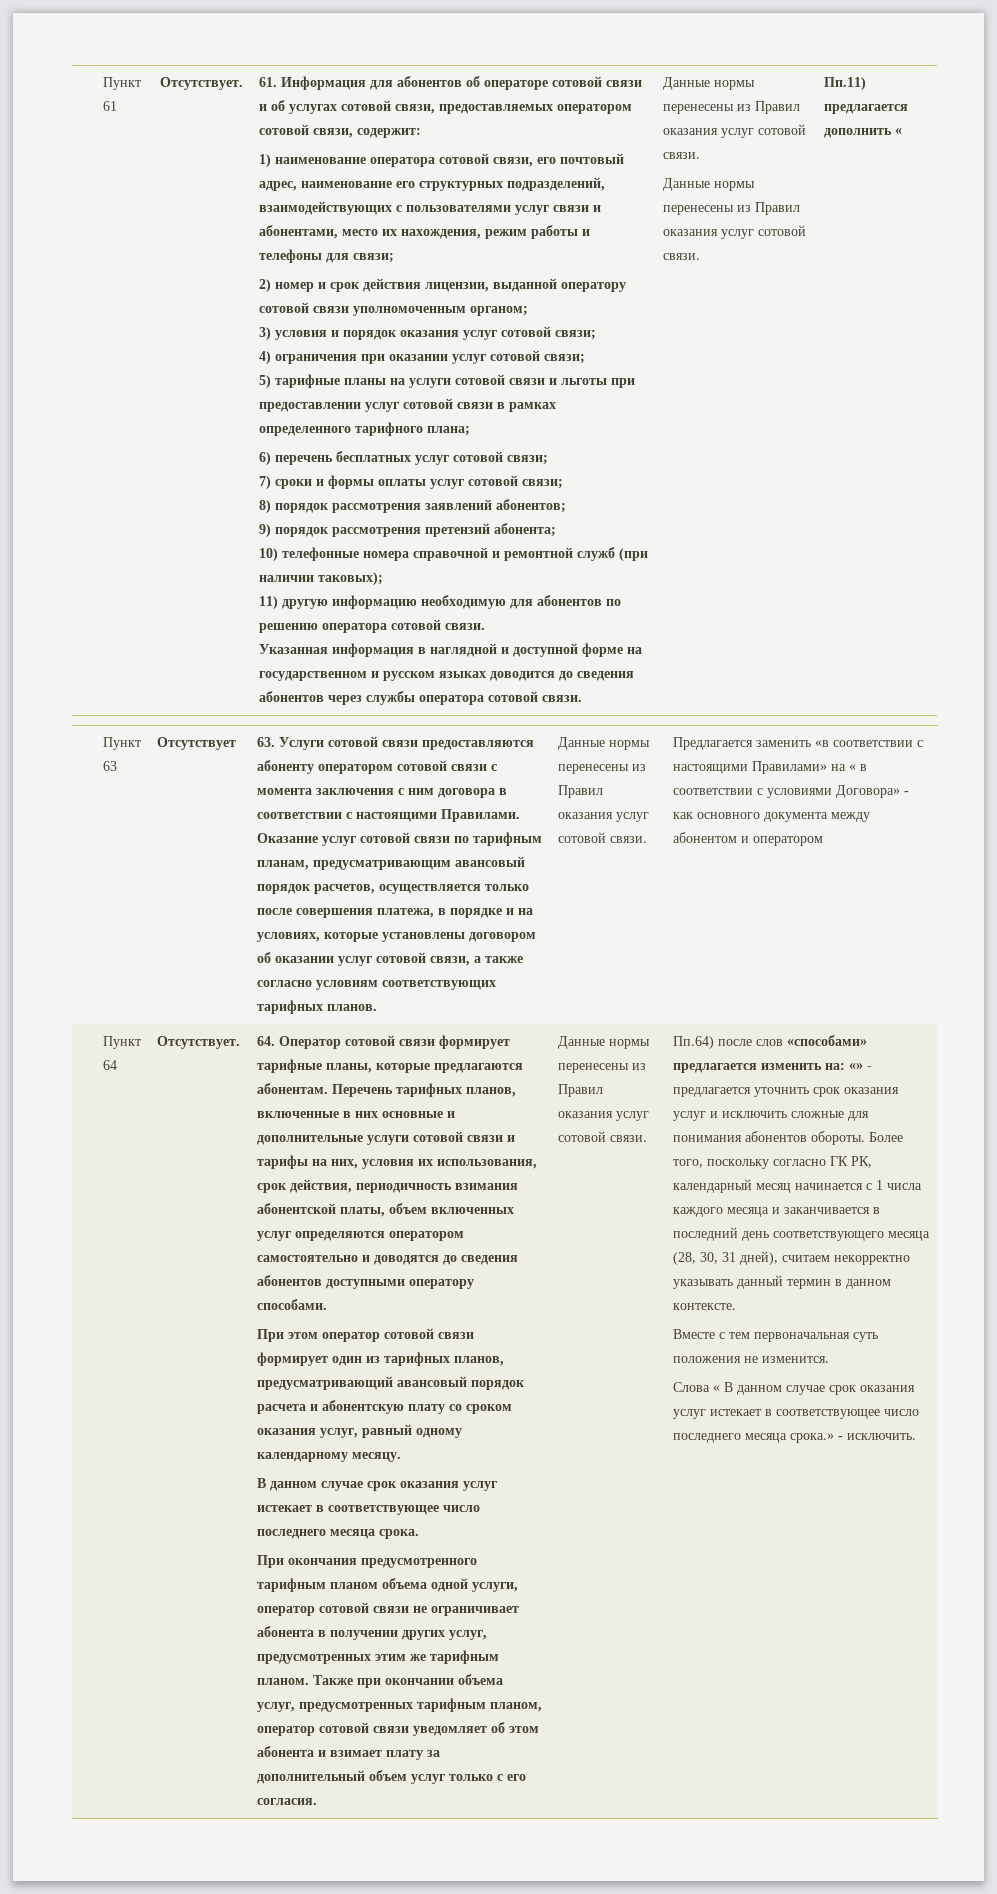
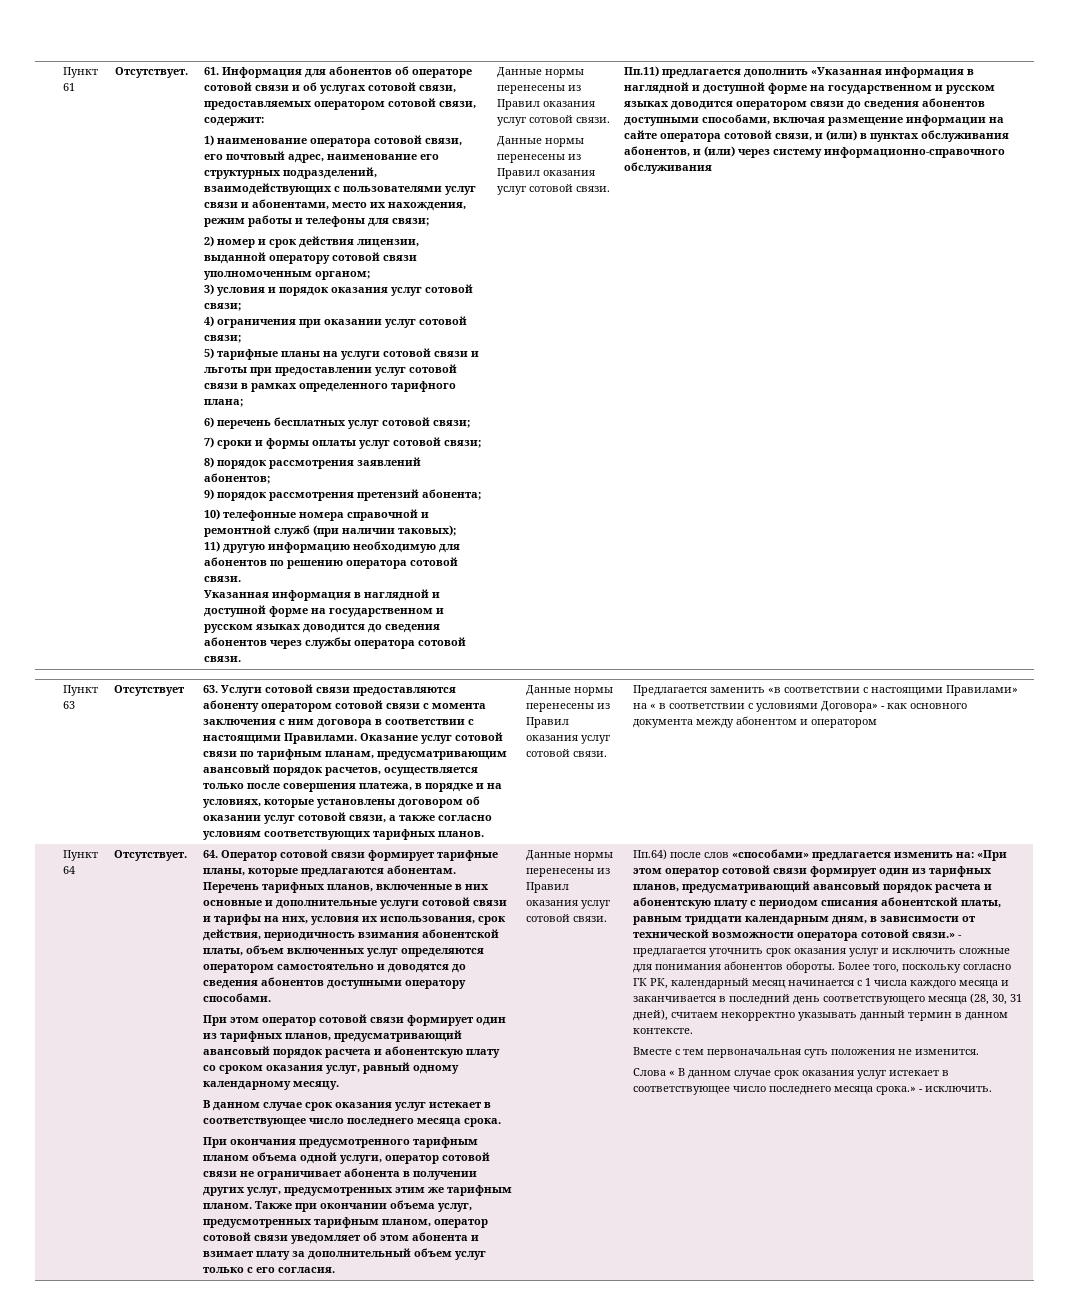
- Пп.11) предлагается дополнить «
+ Пп.11) предлагается дополнить «Указанная информация в наглядной и доступной форме на государственном и русском языках доводится оператором связи до сведения абонентов доступными способами, включая размещение информации на сайте оператора сотовой связи, и (или) в пунктах обслуживания абонентов, и (или) через систему информационно-справочного обслуживания
- Пп.64) после слов «способами» предлагается изменить на: «» - предлагается уточнить срок оказания услуг и исключить сложные для понимания абонентов обороты.
+ Пп.64) после слов «способами» предлагается изменить на: «При этом оператор сотовой связи формирует один из тарифных планов, предусматривающий авансовый порядок расчета и абонентскую плату с периодом списания абонентской платы, равным тридцати календарным дням, в зависимости от технической возможности оператора сотовой связи.» - предлагается уточнить срок оказания услуг и исключить сложные для понимания абонентов обороты.

